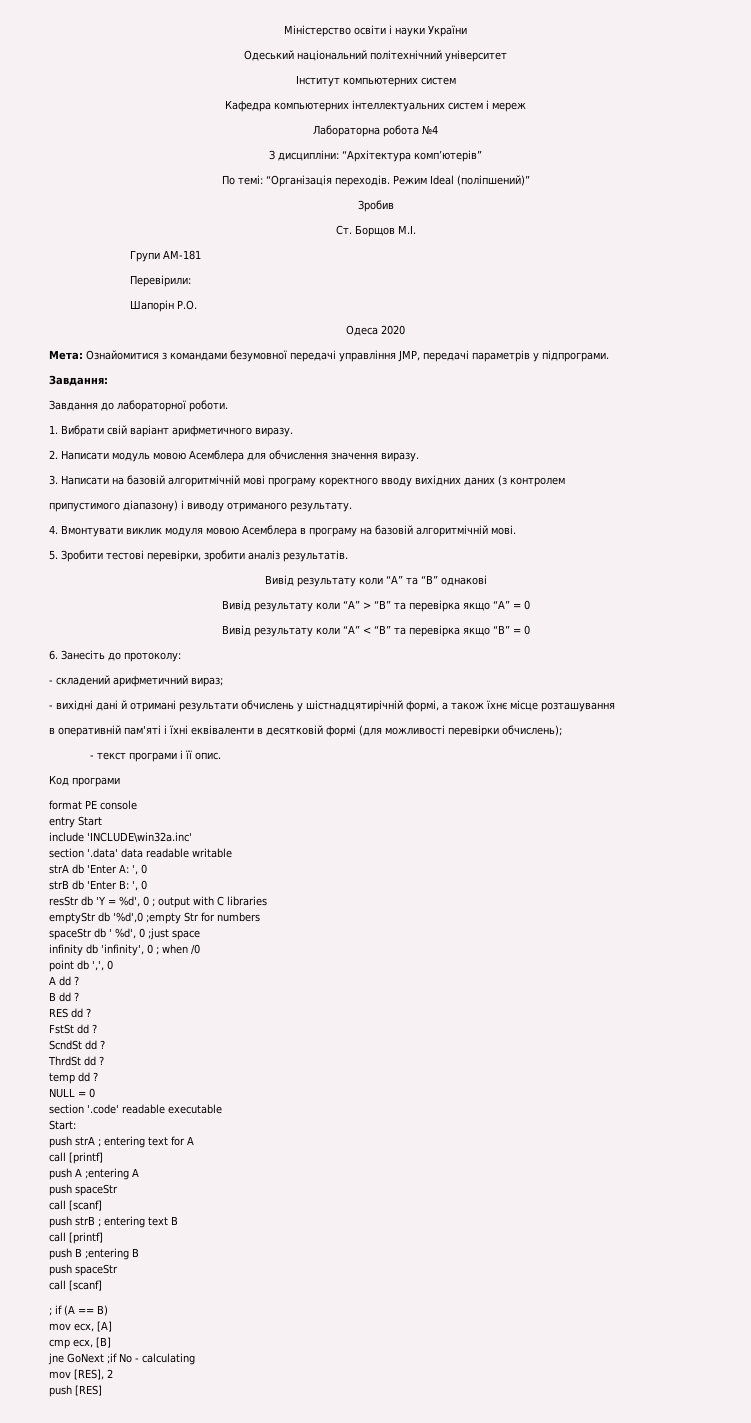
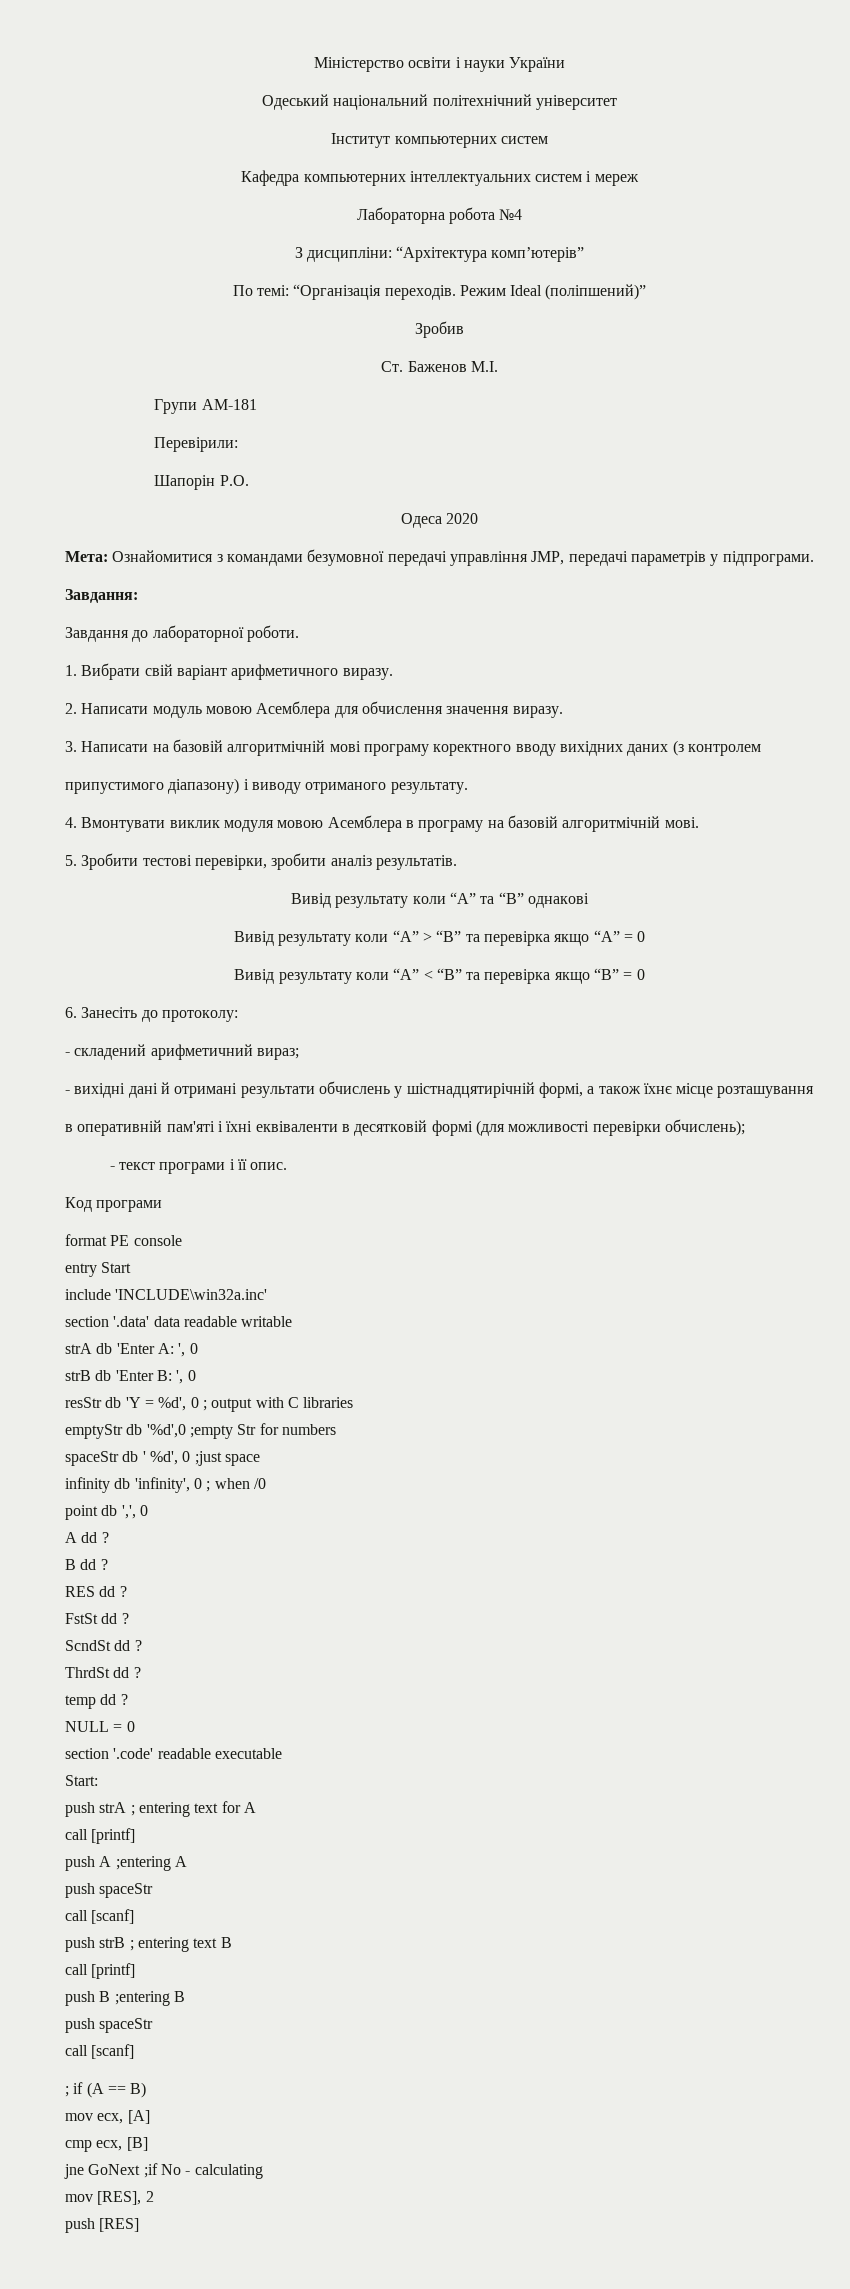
- Ст. Борщов М.I.
+ Ст. Баженов М.I.

